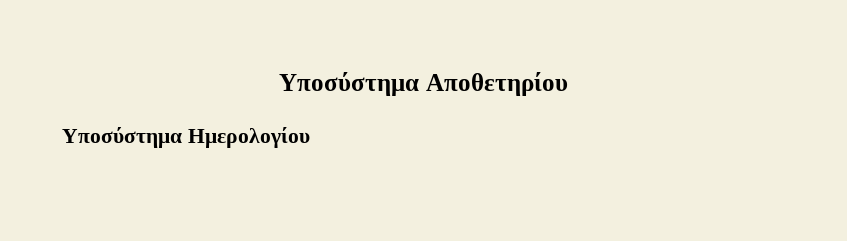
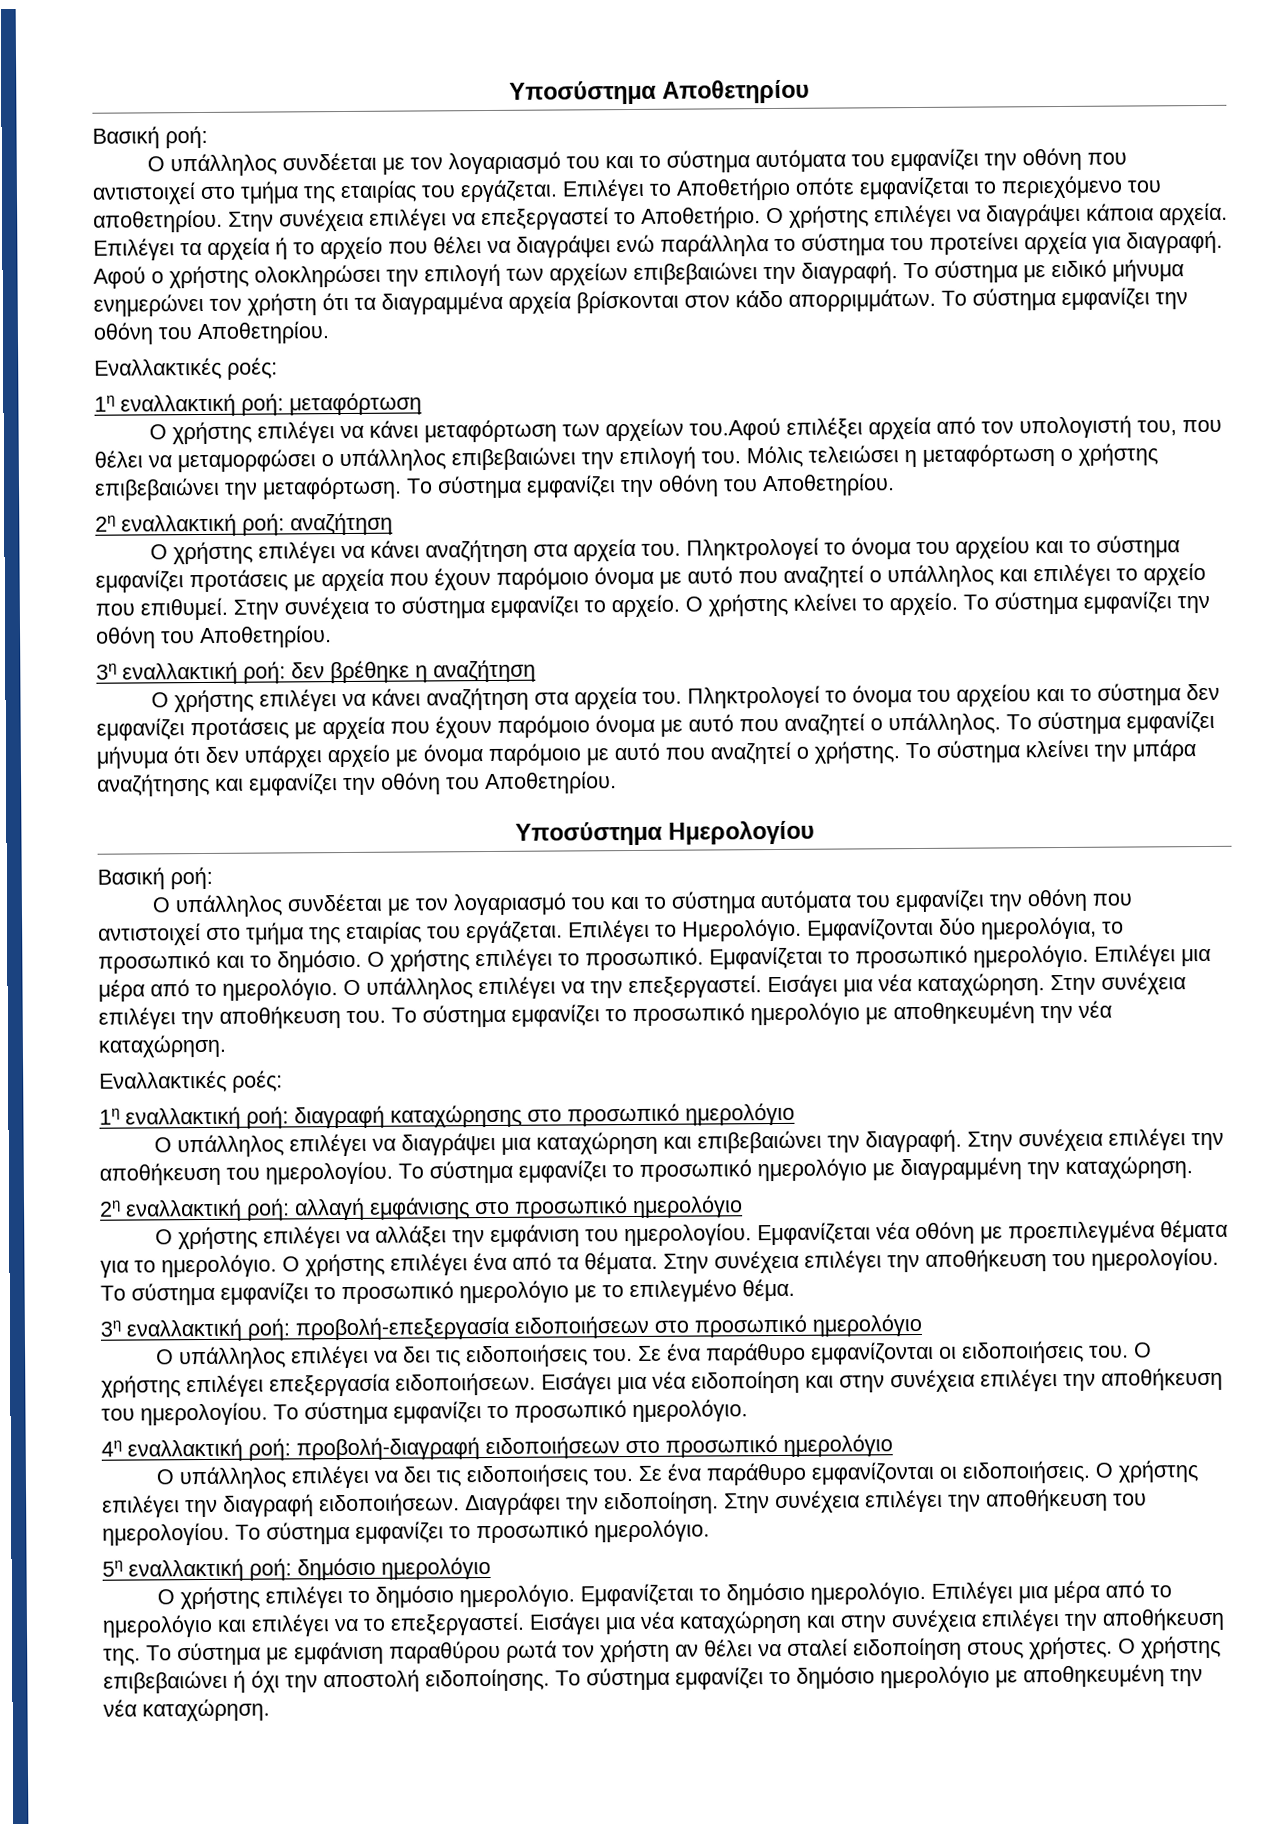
  Υποσύστημα Αποθετηρίου
+ Βασική ροή:
+ Ο υπάλληλος συνδέεται με τον λογαριασμό του και το σύστημα αυτόματα του εμφανίζει την οθόνη που αντιστοιχεί στο τμήμα της εταιρίας του εργάζεται. Επιλέγει το Αποθετήριο οπότε εμφανίζεται το περιεχόμενο του αποθετηρίου. Στην συνέχεια επιλέγει να επεξεργαστεί το Αποθετήριο. Ο χρήστης επιλέγει να διαγράψει κάποια αρχεία. Επιλέγει τα αρχεία ή το αρχείο που θέλει να διαγράψει ενώ παράλληλα το σύστημα του προτείνει αρχεία για διαγραφή. Αφού ο χρήστης ολοκληρώσει την επιλογή των αρχείων επιβεβαιώνει την διαγραφή. Το σύστημα με ειδικό μήνυμα ενημερώνει τον χρήστη ότι τα διαγραμμένα αρχεία βρίσκονται στον κάδο απορριμμάτων. Το σύστημα εμφανίζει την οθόνη του Αποθετηρίου.
+ Εναλλακτικές ροές:
+ 1η εναλλακτική ροή: μεταφόρτωση
+ Ο χρήστης επιλέγει να κάνει μεταφόρτωση των αρχείων του.Αφού επιλέξει αρχεία από τον υπολογιστή του, που θέλει να μεταμορφώσει ο υπάλληλος επιβεβαιώνει την επιλογή του. Μόλις τελειώσει η μεταφόρτωση ο χρήστης επιβεβαιώνει την μεταφόρτωση. Το σύστημα εμφανίζει την οθόνη του Αποθετηρίου.
+ 2η εναλλακτική ροή: αναζήτηση
+ Ο χρήστης επιλέγει να κάνει αναζήτηση στα αρχεία του. Πληκτρολογεί το όνομα του αρχείου και το σύστημα εμφανίζει προτάσεις με αρχεία που έχουν παρόμοιο όνομα με αυτό που αναζητεί ο υπάλληλος και επιλέγει το αρχείο που επιθυμεί. Στην συνέχεια το σύστημα εμφανίζει το αρχείο. Ο χρήστης κλείνει το αρχείο. Το σύστημα εμφανίζει την οθόνη του Αποθετηρίου.
+ 3η εναλλακτική ροή: δεν βρέθηκε η αναζήτηση
+ Ο χρήστης επιλέγει να κάνει αναζήτηση στα αρχεία του. Πληκτρολογεί το όνομα του αρχείου και το σύστημα δεν εμφανίζει προτάσεις με αρχεία που έχουν παρόμοιο όνομα με αυτό που αναζητεί ο υπάλληλος. Το σύστημα εμφανίζει μήνυμα ότι δεν υπάρχει αρχείο με όνομα παρόμοιο με αυτό που αναζητεί ο χρήστης. Το σύστημα κλείνει την μπάρα αναζήτησης και εμφανίζει την οθόνη του Αποθετηρίου.
  Υποσύστημα Ημερολογίου
+ Βασική ροή:
+ Ο υπάλληλος συνδέεται με τον λογαριασμό του και το σύστημα αυτόματα του εμφανίζει την οθόνη που αντιστοιχεί στο τμήμα της εταιρίας του εργάζεται. Επιλέγει το Ημερολόγιο. Εμφανίζονται δύο ημερολόγια, το προσωπικό και το δημόσιο. Ο χρήστης επιλέγει το προσωπικό. Εμφανίζεται το προσωπικό ημερολόγιο. Επιλέγει μια μέρα από το ημερολόγιο. Ο υπάλληλος επιλέγει να την επεξεργαστεί. Εισάγει μια νέα καταχώρηση. Στην συνέχεια επιλέγει την αποθήκευση του. Το σύστημα εμφανίζει το προσωπικό ημερολόγιο με αποθηκευμένη την νέα καταχώρηση.
+ Εναλλακτικές ροές:
+ 1η εναλλακτική ροή: διαγραφή καταχώρησης στο προσωπικό ημερολόγιο
+ Ο υπάλληλος επιλέγει να διαγράψει μια καταχώρηση και επιβεβαιώνει την διαγραφή. Στην συνέχεια επιλέγει την αποθήκευση του ημερολογίου. Το σύστημα εμφανίζει το προσωπικό ημερολόγιο με διαγραμμένη την καταχώρηση.
+ 2η εναλλακτική ροή: αλλαγή εμφάνισης στο προσωπικό ημερολόγιο
+ Ο χρήστης επιλέγει να αλλάξει την εμφάνιση του ημερολογίου. Εμφανίζεται νέα οθόνη με προεπιλεγμένα θέματα για το ημερολόγιο. Ο χρήστης επιλέγει ένα από τα θέματα. Στην συνέχεια επιλέγει την αποθήκευση του ημερολογίου. Το σύστημα εμφανίζει το προσωπικό ημερολόγιο με το επιλεγμένο θέμα.
+ 3η εναλλακτική ροή: προβολή-επεξεργασία ειδοποιήσεων στο προσωπικό ημερολόγιο
+ Ο υπάλληλος επιλέγει να δει τις ειδοποιήσεις του. Σε ένα παράθυρο εμφανίζονται οι ειδοποιήσεις του. Ο χρήστης επιλέγει επεξεργασία ειδοποιήσεων. Εισάγει μια νέα ειδοποίηση και στην συνέχεια επιλέγει την αποθήκευση του ημερολογίου. Το σύστημα εμφανίζει το προσωπικό ημερολόγιο.
+ 4η εναλλακτική ροή: προβολή-διαγραφή ειδοποιήσεων στο προσωπικό ημερολόγιο
+ Ο υπάλληλος επιλέγει να δει τις ειδοποιήσεις του. Σε ένα παράθυρο εμφανίζονται οι ειδοποιήσεις. Ο χρήστης επιλέγει την διαγραφή ειδοποιήσεων. Διαγράφει την ειδοποίηση. Στην συνέχεια επιλέγει την αποθήκευση του ημερολογίου. Το σύστημα εμφανίζει το προσωπικό ημερολόγιο.
+ 5η εναλλακτική ροή: δημόσιο ημερολόγιο
+ Ο χρήστης επιλέγει το δημόσιο ημερολόγιο. Εμφανίζεται το δημόσιο ημερολόγιο. Επιλέγει μια μέρα από το ημερολόγιο και επιλέγει να το επεξεργαστεί. Εισάγει μια νέα καταχώρηση και στην συνέχεια επιλέγει την αποθήκευση της. Το σύστημα με εμφάνιση παραθύρου ρωτά τον χρήστη αν θέλει να σταλεί ειδοποίηση στους χρήστες. Ο χρήστης επιβεβαιώνει ή όχι την αποστολή ειδοποίησης. Το σύστημα εμφανίζει το δημόσιο ημερολόγιο με αποθηκευμένη την νέα καταχώρηση.

